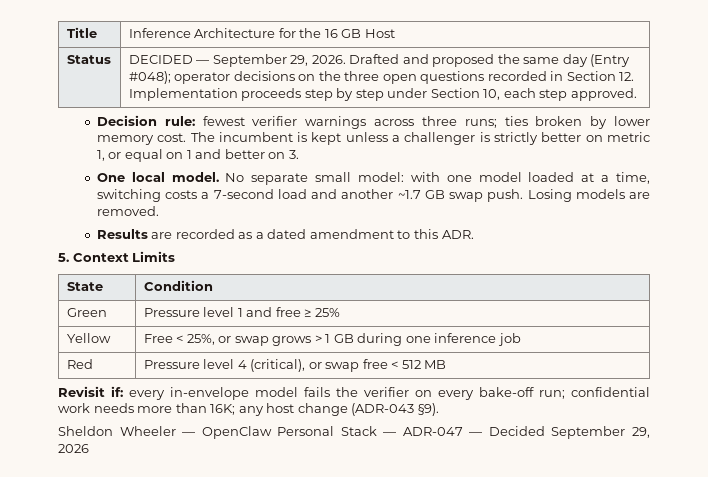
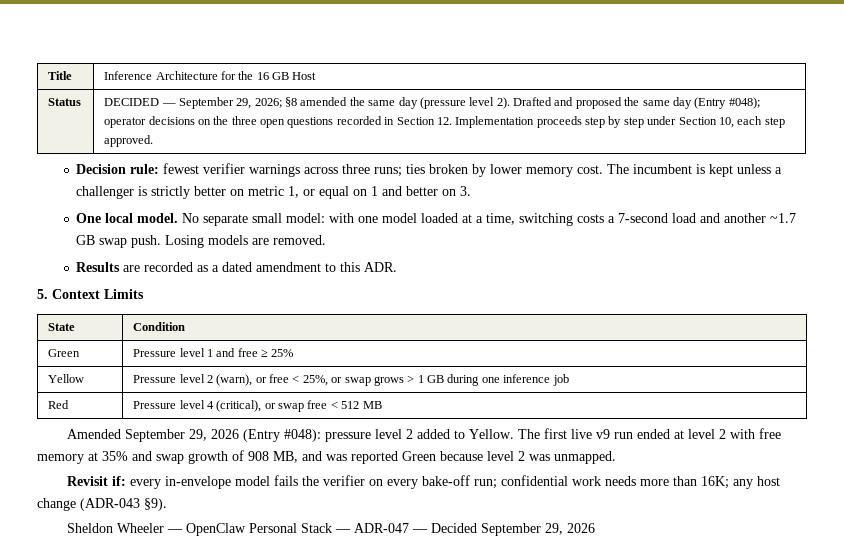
- DECIDED — September 29, 2026.
+ DECIDED — September 29, 2026; §8 amended the same day (pressure level 2).
- Yellow | Free < 25%, or swap grows > 1 GB during one inference job
+ Yellow | Pressure level 2 (warn), or free < 25%, or swap grows > 1 GB during one inference job
+ Amended September 29, 2026 (Entry #048): pressure level 2 added to Yellow. The first live v9 run ended at level 2 with free memory at 35% and swap growth of 908 MB, and was reported Green because level 2 was unmapped.

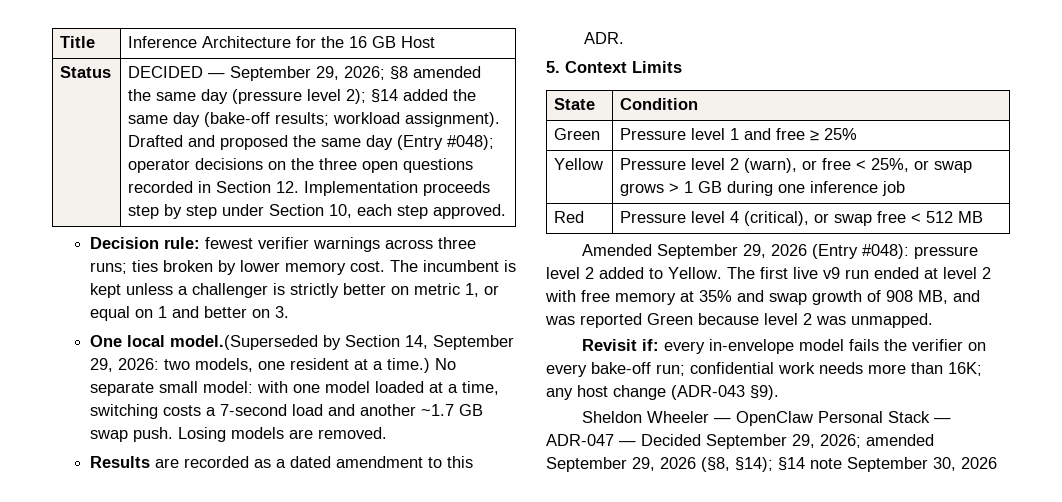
- DECIDED — September 29, 2026; §8 amended the same day (pressure level 2).
+ DECIDED — September 29, 2026; §8 amended the same day (pressure level 2); §14 added the same day (bake-off results; workload assignment).
- One local model.
+ One local model.(Superseded by Section 14, September 29, 2026: two models, one resident at a time.)
- Sheldon Wheeler — OpenClaw Personal Stack — ADR-047 — Decided September 29, 2026
+ Sheldon Wheeler — OpenClaw Personal Stack — ADR-047 — Decided September 29, 2026; amended September 29, 2026 (§8, §14); §14 note September 30, 2026

